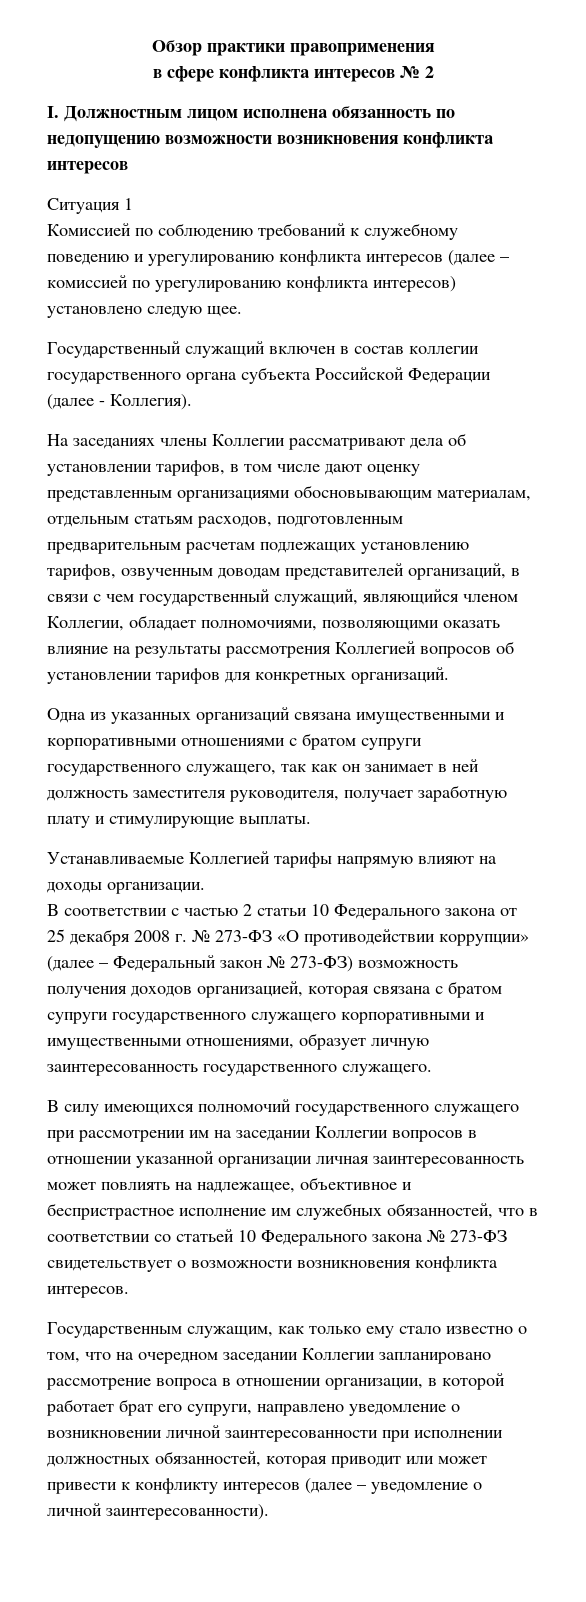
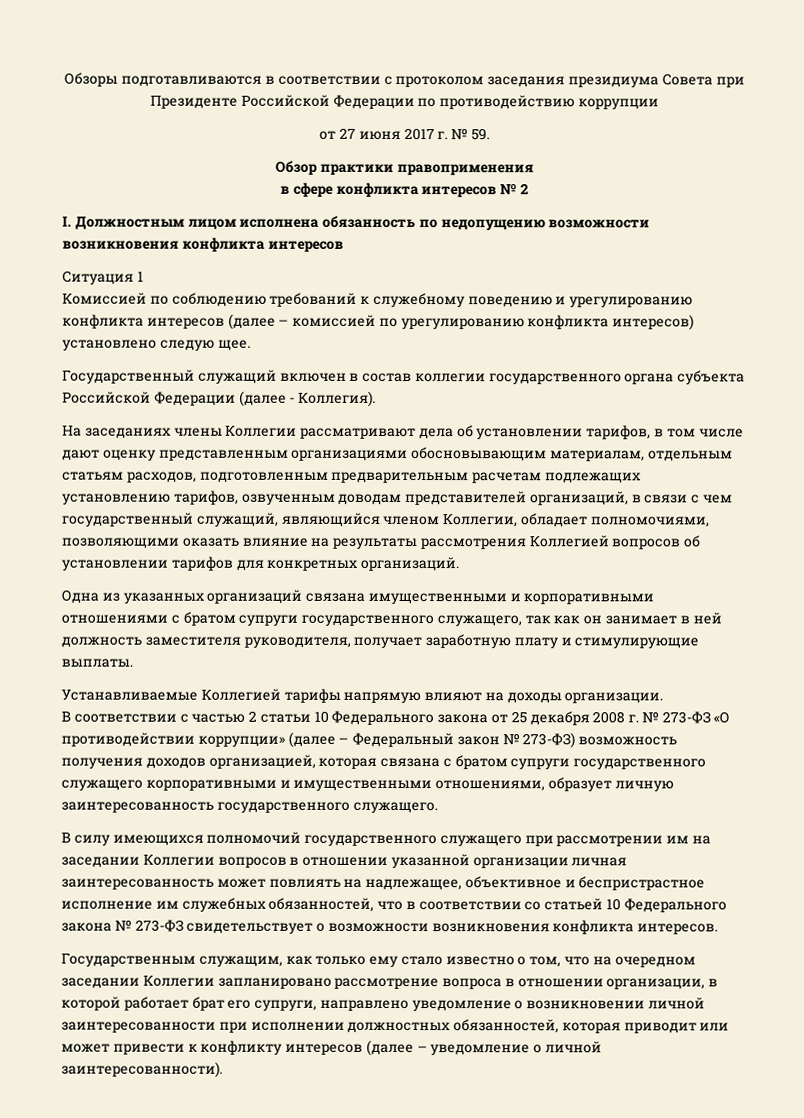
+ Обзоры подготавливаются в соответствии с протоколом заседания президиума Совета при Президенте Российской Федерации по противодействию коррупции
+ от 27 июня 2017 г. № 59.

